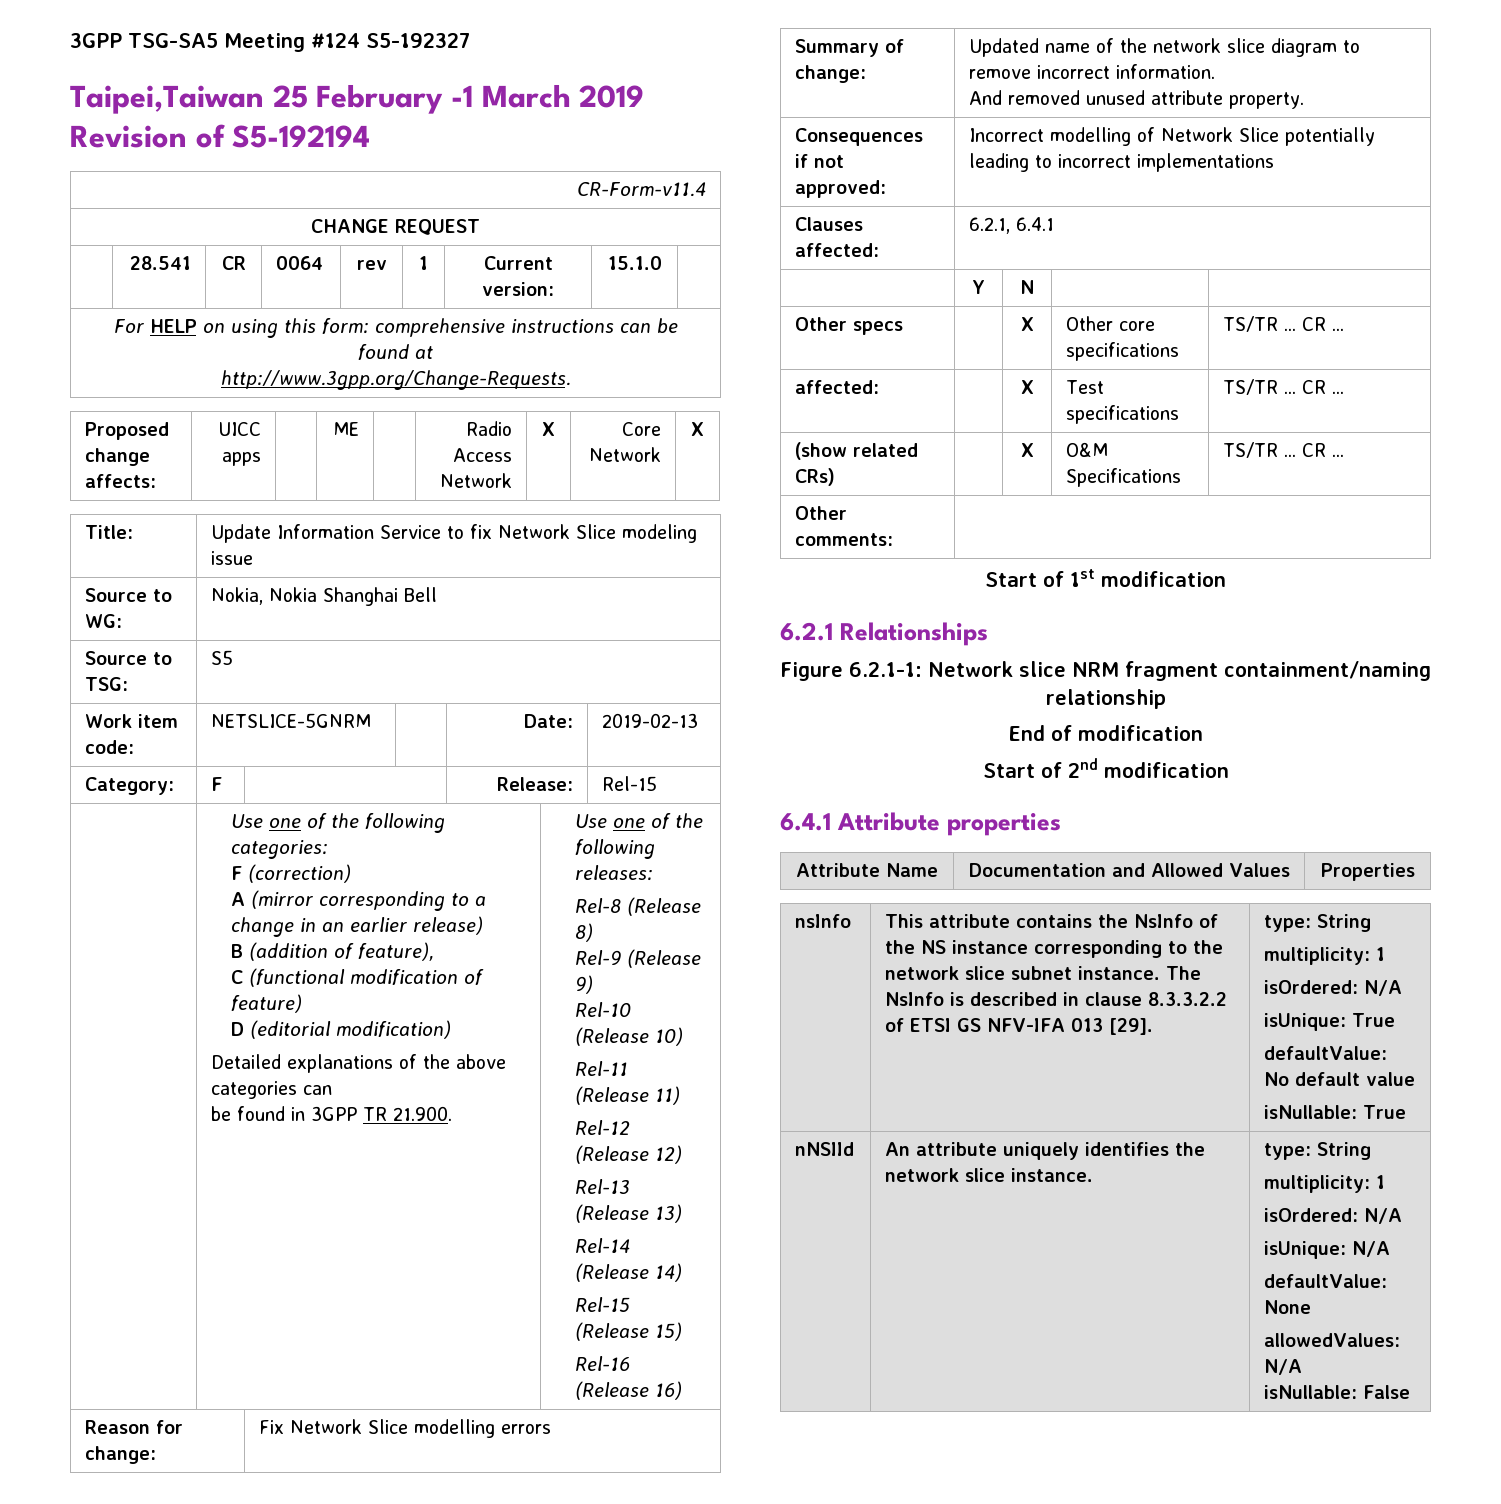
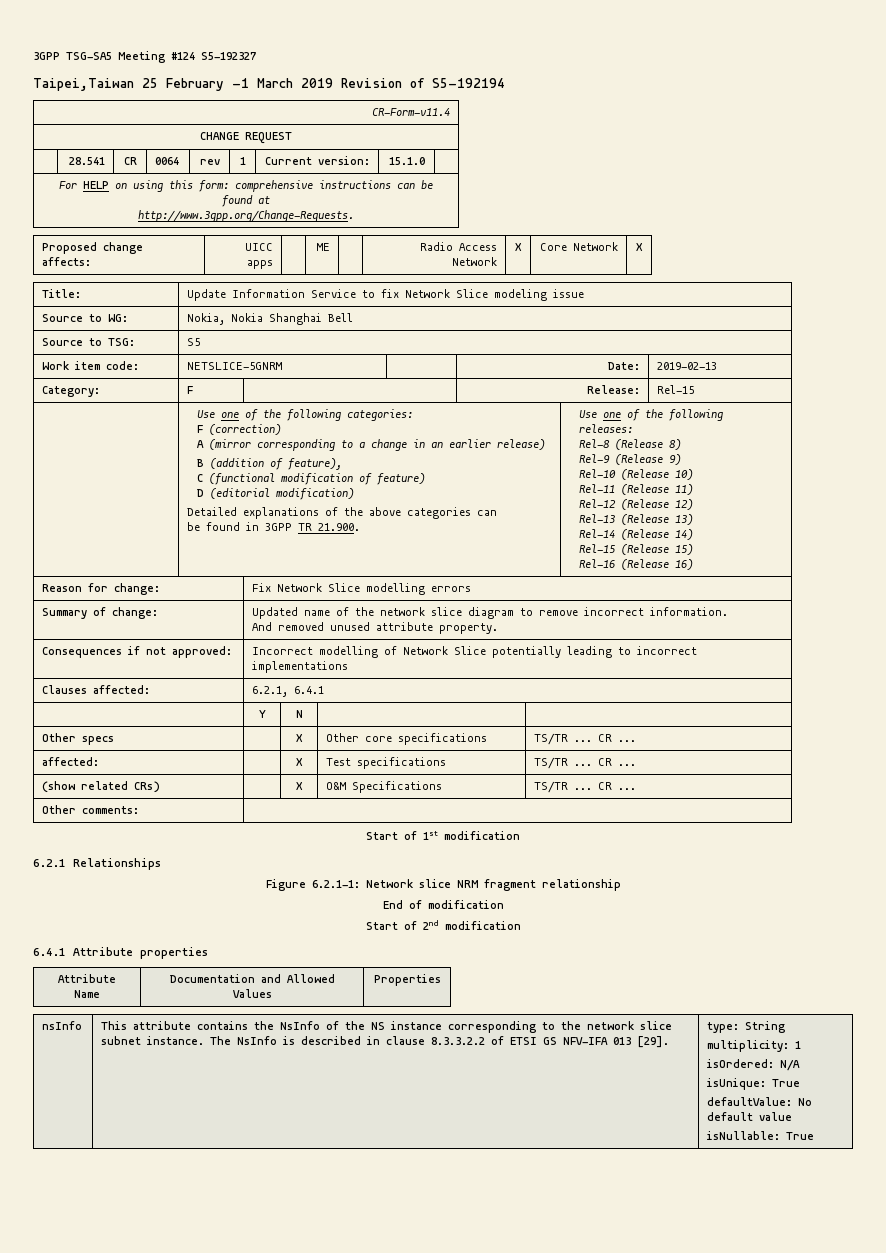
- Figure 6.2.1-1: Network slice NRM fragment containment/naming relationship
+ Figure 6.2.1-1: Network slice NRM fragment relationship
- nNSIId | An attribute uniquely identifies the network slice instance. | type: String
- multiplicity: 1
- isOrdered: N/A
- isUnique: N/A
- defaultValue: None
- allowedValues: N/A
- isNullable: False

